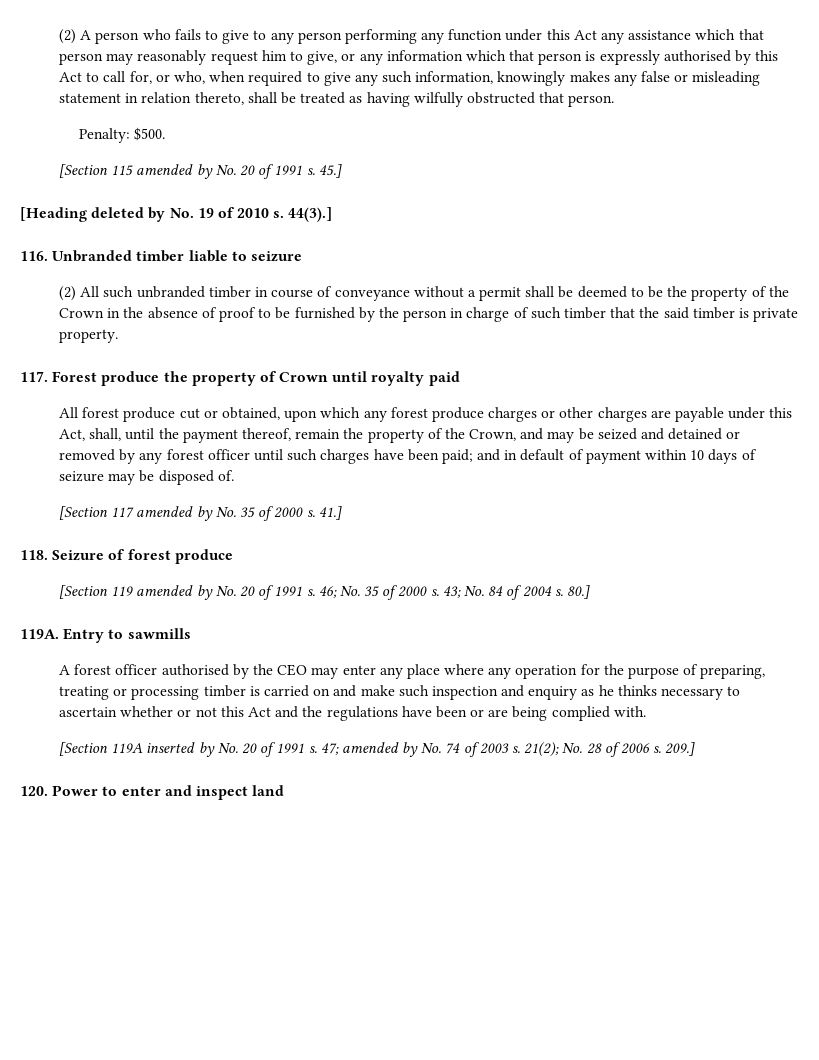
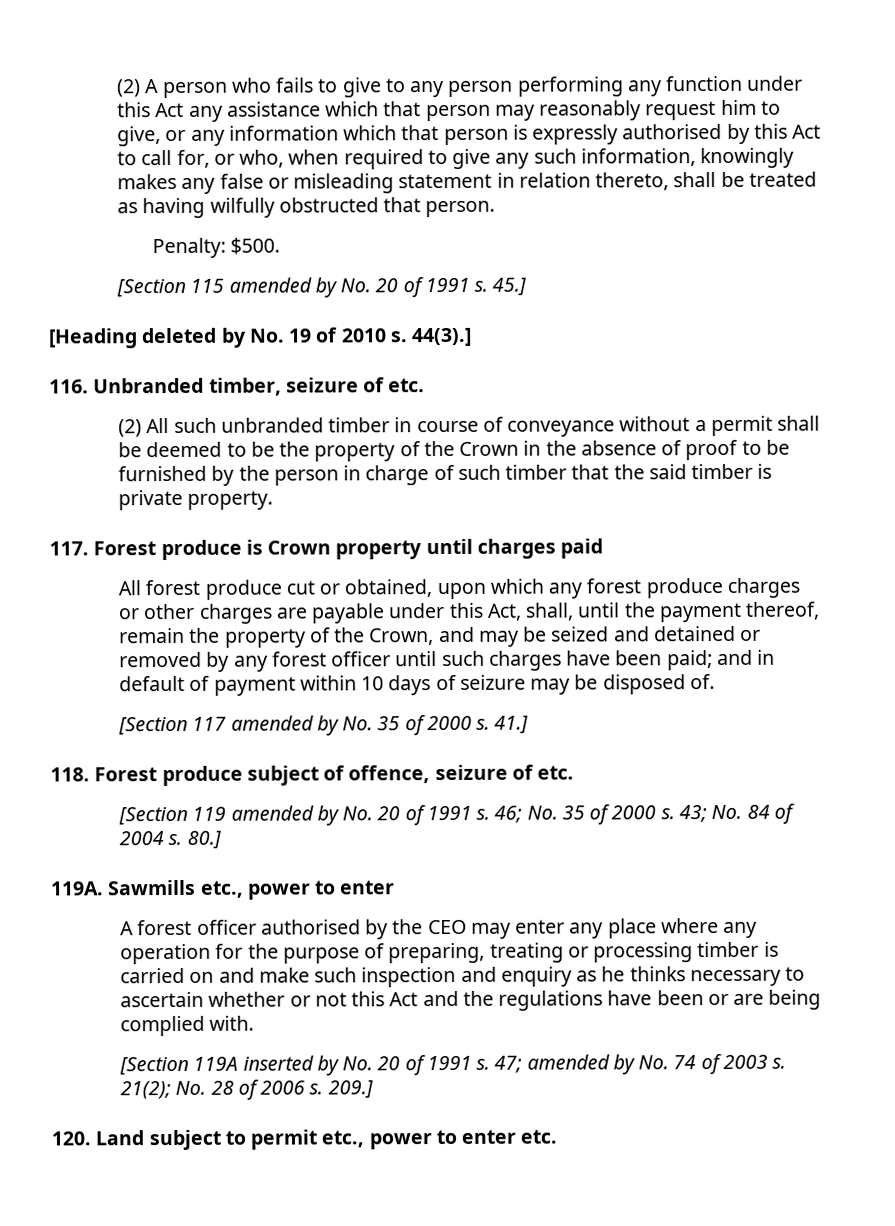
- 116. Unbranded timber liable to seizure
+ 116. Unbranded timber, seizure of etc.
- 117. Forest produce the property of Crown until royalty paid
+ 117. Forest produce is Crown property until charges paid
- 118. Seizure of forest produce
+ 118. Forest produce subject of offence, seizure of etc.
- Entry to sawmills
+ Sawmills etc., power to enter
- 120. Power to enter and inspect land
+ 120. Land subject to permit etc., power to enter etc.

